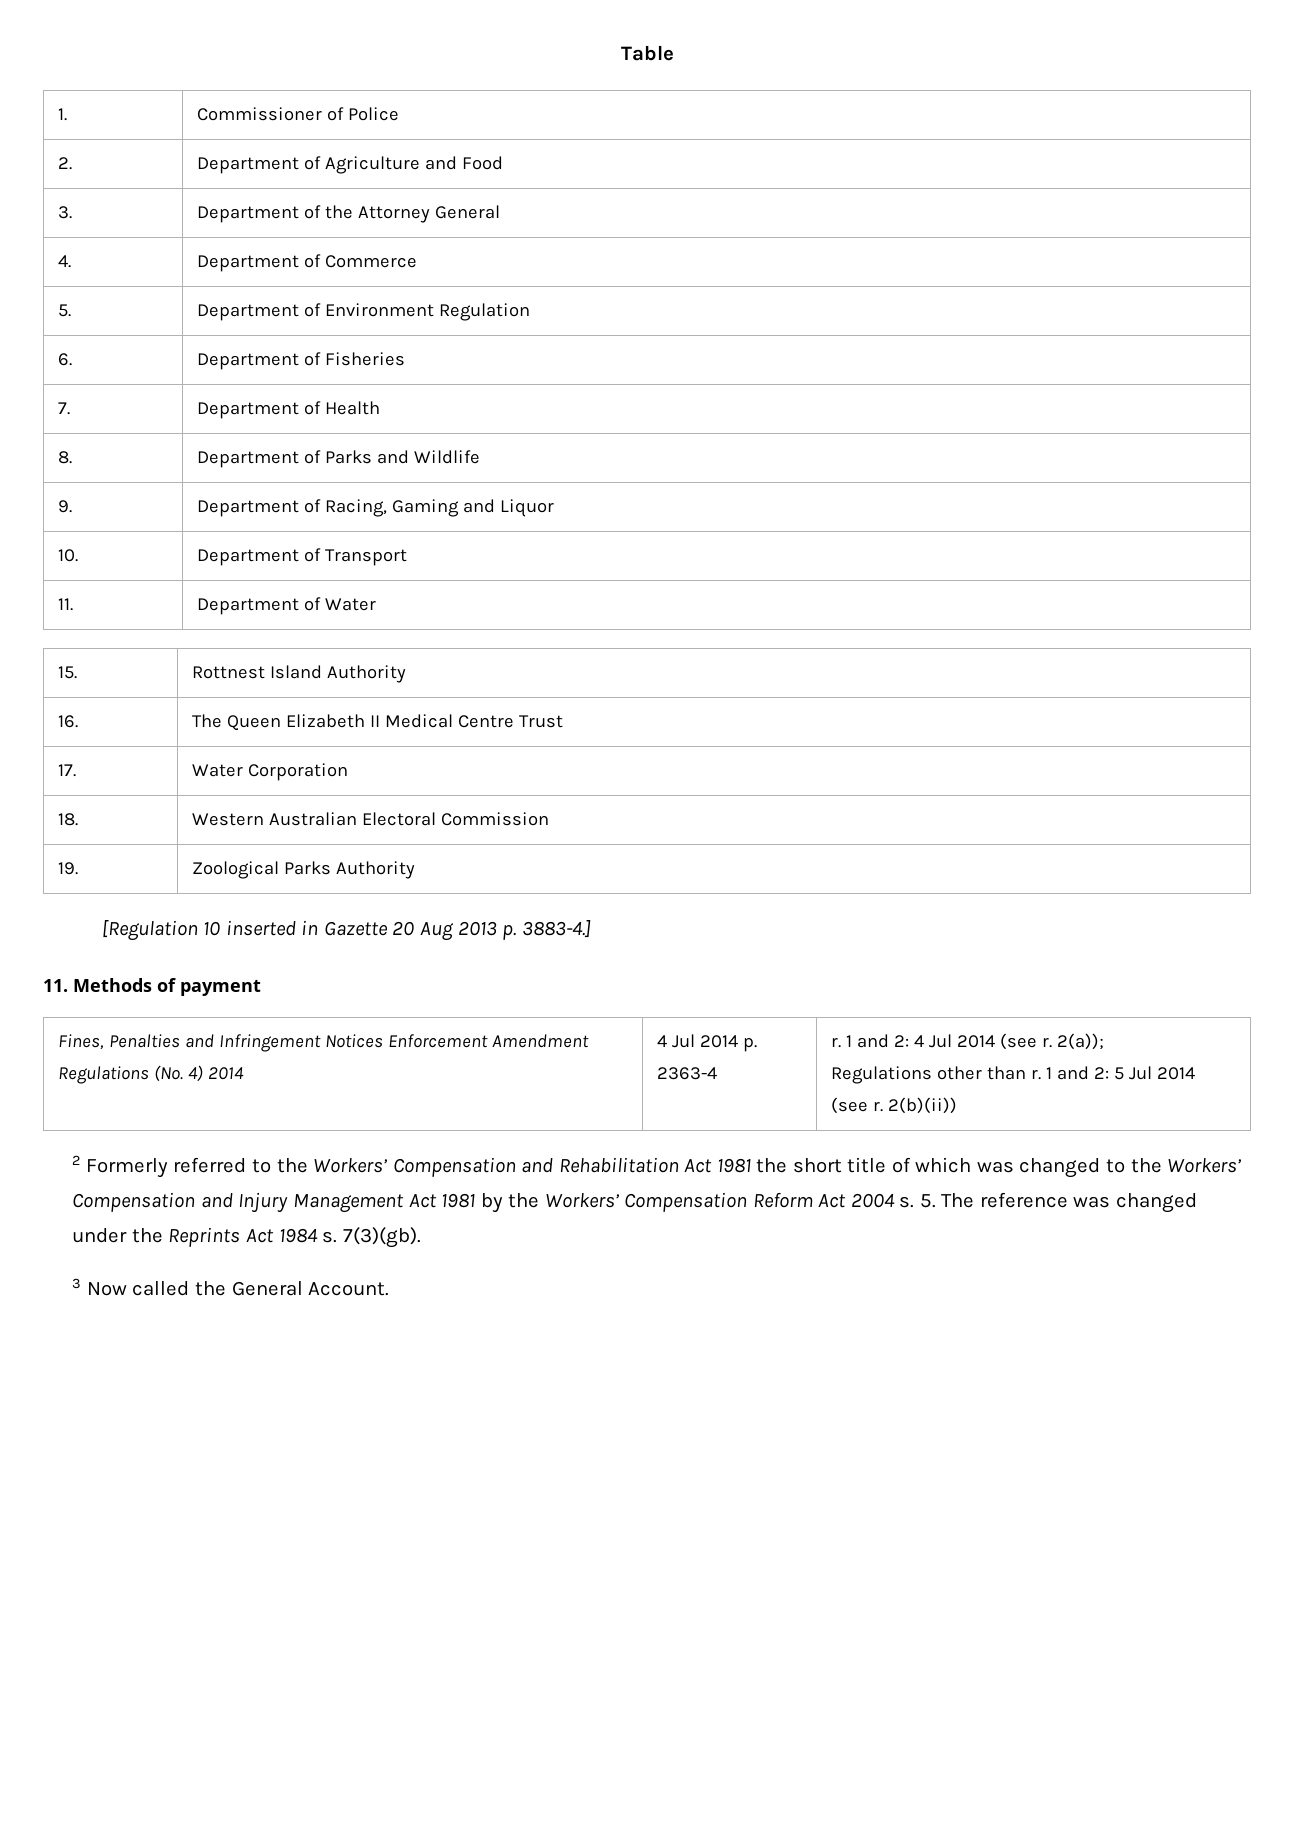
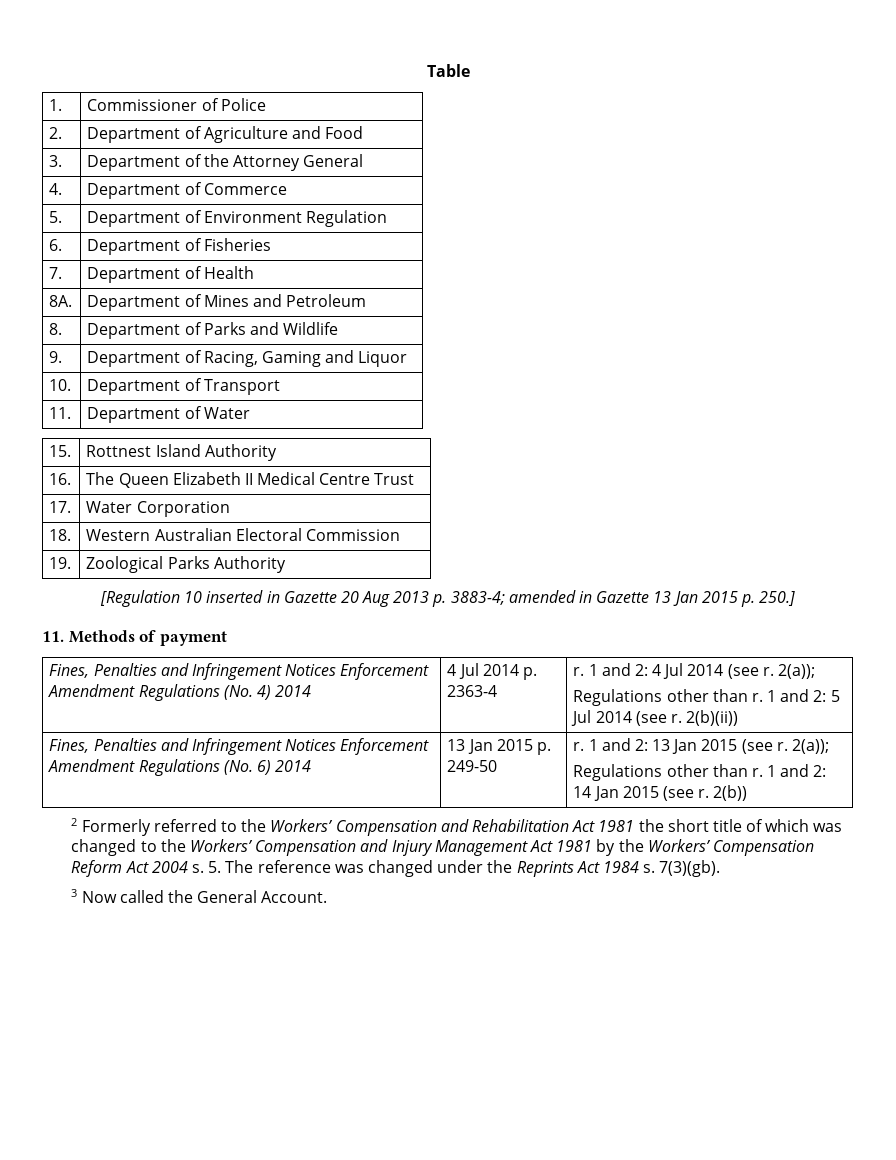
+ 8A. | Department of Mines and Petroleum
- [Regulation 10 inserted in Gazette 20 Aug 2013 p. 3883-4.]
+ [Regulation 10 inserted in Gazette 20 Aug 2013 p. 3883-4; amended in Gazette 13 Jan 2015 p. 250.]
+ Fines, Penalties and Infringement Notices Enforcement Amendment Regulations (No. 6) 2014 | 13 Jan 2015 p. 249-50 | r. 1 and 2: 13 Jan 2015 (see r. 2(a));
+ Regulations other than r. 1 and 2: 14 Jan 2015 (see r. 2(b))

